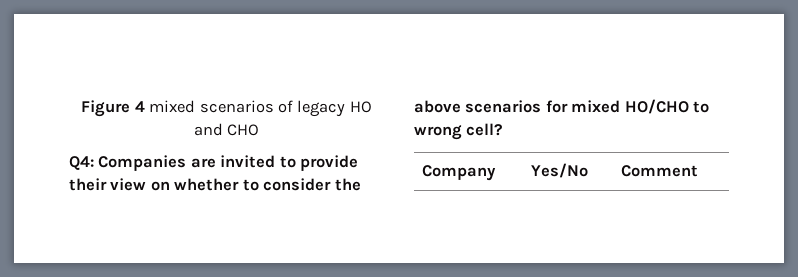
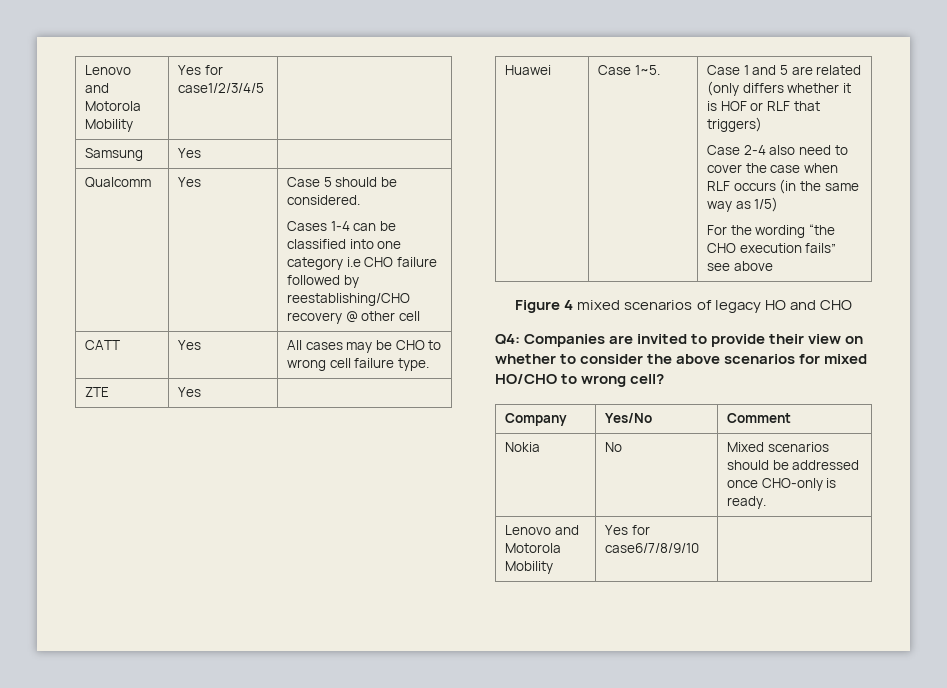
+ Lenovo and Motorola Mobility | Yes for case1/2/3/4/5 |
+ Samsung | Yes |
+ Qualcomm | Yes | Case 5 should be considered.
+ Cases 1-4 can be classified into one category i.e CHO failure followed by reestablishing/CHO recovery @ other cell
+ CATT | Yes | All cases may be CHO to wrong cell failure type.
+ ZTE | Yes |
+ Huawei | Case 1~5. | Case 1 and 5 are related (only differs whether it is HOF or RLF that triggers)
+ Case 2-4 also need to cover the case when RLF occurs (in the same way as 1/5)
+ For the wording “the CHO execution fails” see above
+ Nokia | No | Mixed scenarios should be addressed once CHO-only is ready.
+ Lenovo and Motorola Mobility | Yes for case6/7/8/9/10 |

